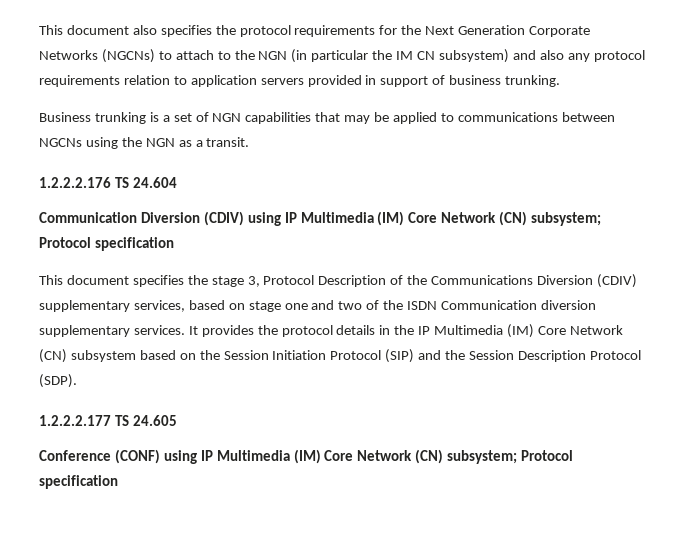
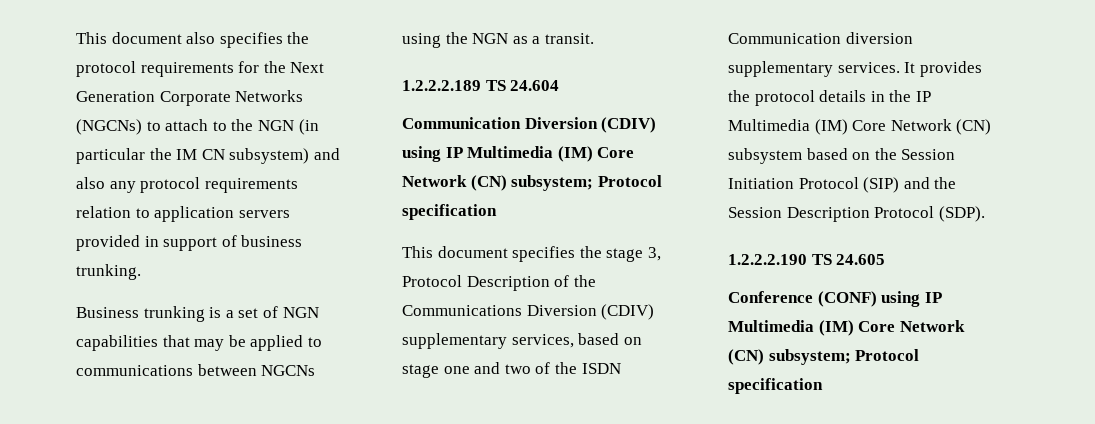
- 1.2.2.2.176 TS 24.604
+ 1.2.2.2.189 TS 24.604
- 1.2.2.2.177 TS 24.605
+ 1.2.2.2.190 TS 24.605

